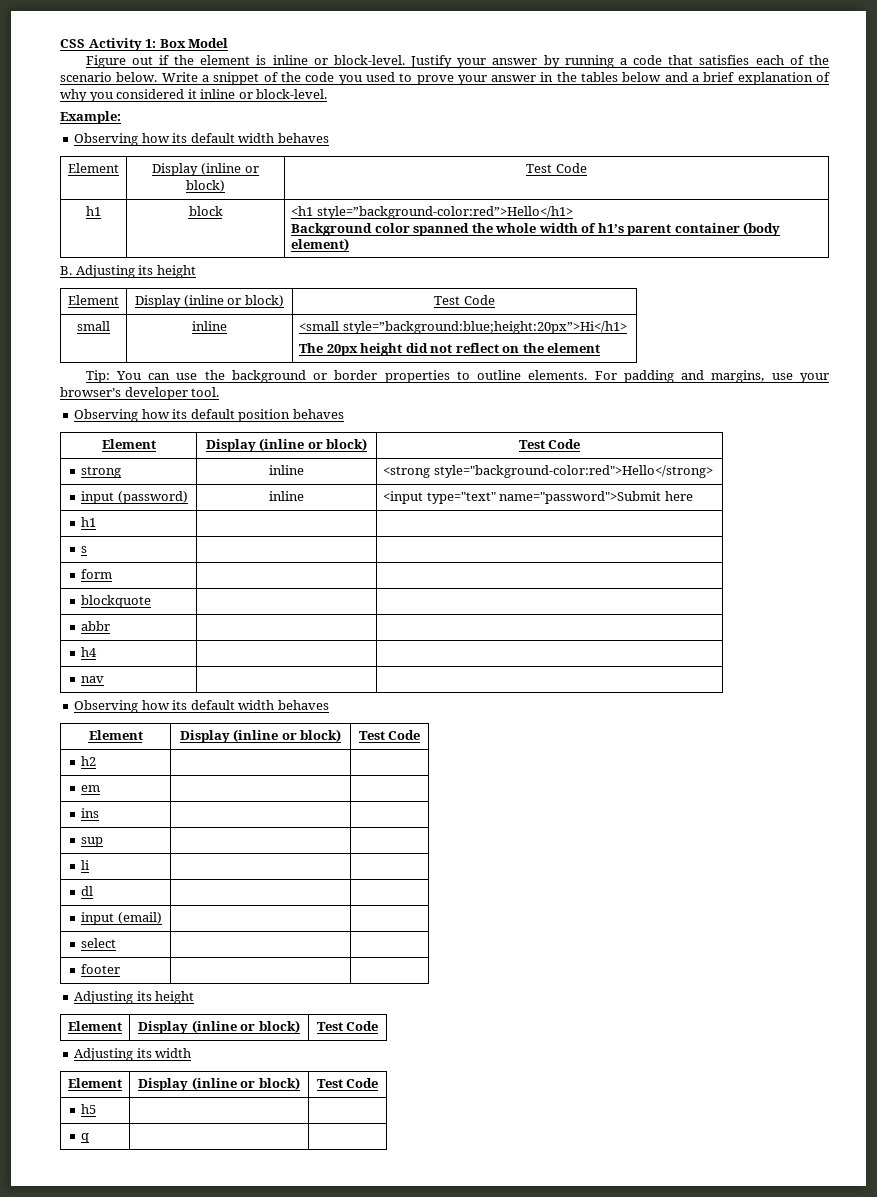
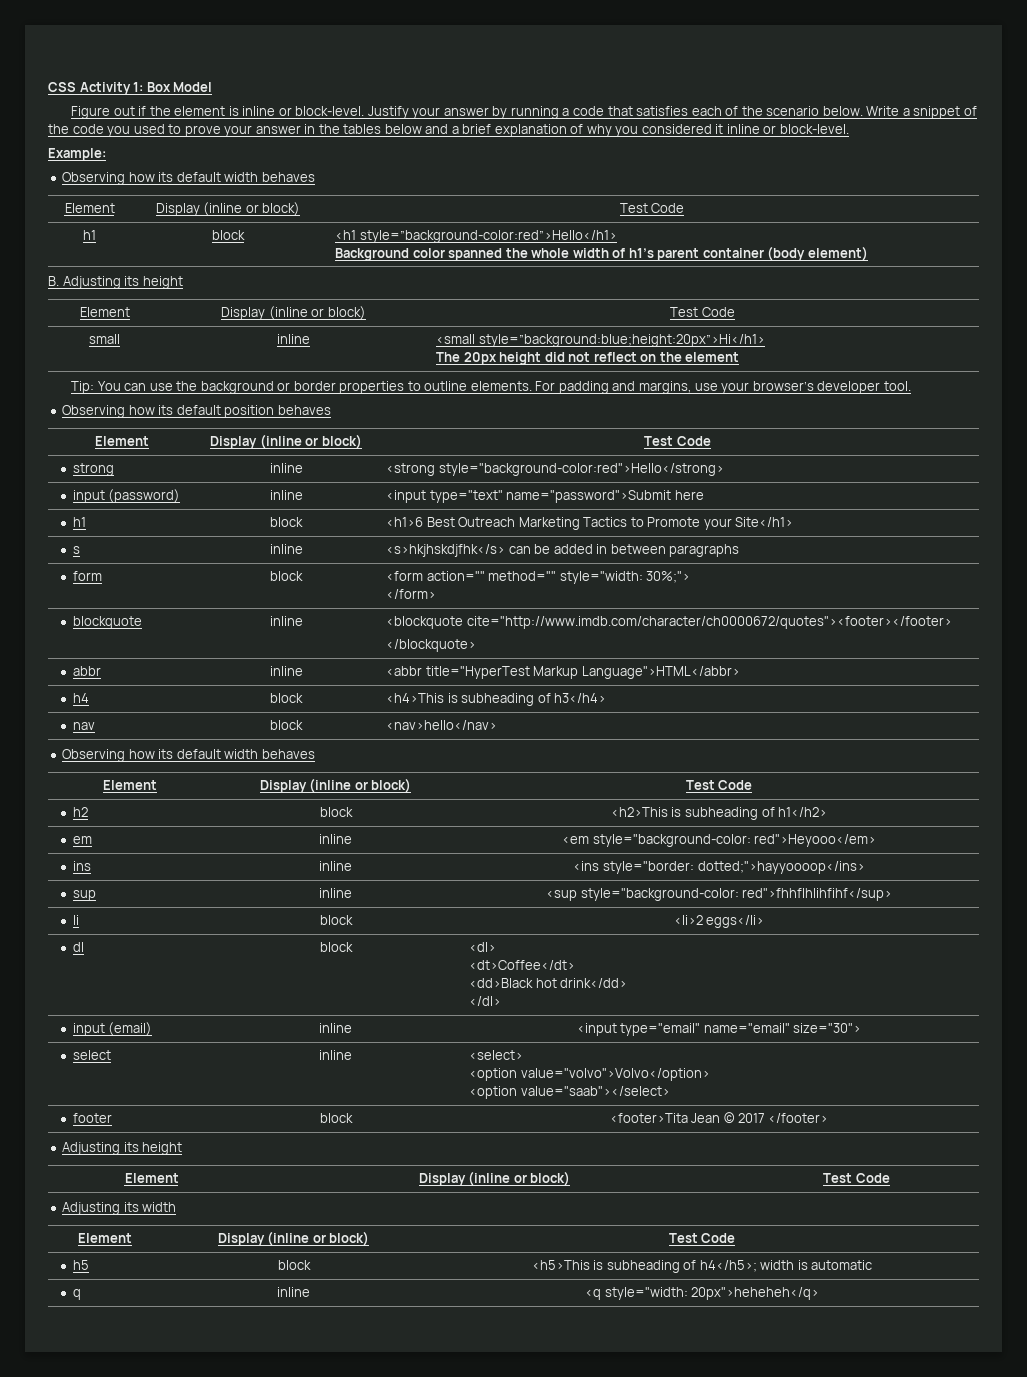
- h1 | |
- s | |
- form | |
- blockquote | |
- abbr | |
- h4 | |
+ h1 | block | <h1>6 Best Outreach Marketing Tactics to Promote your Site</h1>
+ s | inline | <s>hkjhskdjfhk</s> can be added in between paragraphs
+ form | block | <form action="" method="" style="width: 30%;">
+ </form>
+ blockquote | inline | <blockquote cite="http://www.imdb.com/character/ch0000672/quotes"><footer></footer>
+ </blockquote>
+ abbr | inline | <abbr title="HyperTest Markup Language">HTML</abbr>
+ h4 | block | <h4>This is subheading of h3</h4>
- nav | |
+ nav | block | <nav>hello</nav>
- h2 | |
- em | |
- ins | |
- sup | |
- li | |
- dl | |
- input (email) | |
- select | |
- footer | |
+ h2 | block | <h2>This is subheading of h1</h2>
+ em | inline | <em style="background-color: red">Heyooo</em>
+ ins | inline | <ins style="border: dotted;">hayyoooop</ins>
+ sup | inline | <sup style="background-color: red">fhhflhlihfihf</sup>
+ li | block | <li>2 eggs</li>
+ dl | block | <dl>
+ <dt>Coffee</dt>
+ <dd>Black hot drink</dd>
+ </dl>
+ input (email) | inline | <input type="email" name="email" size="30">
+ select | inline | <select>
+ <option value="volvo">Volvo</option>
+ <option value="saab"></select>
+ footer | block | <footer>Tita Jean © 2017 </footer>
- h5 | |
- q | |
+ h5 | block | <h5>This is subheading of h4</h5>; width is automatic
+ q | inline | <q style="width: 20px">heheheh</q>

